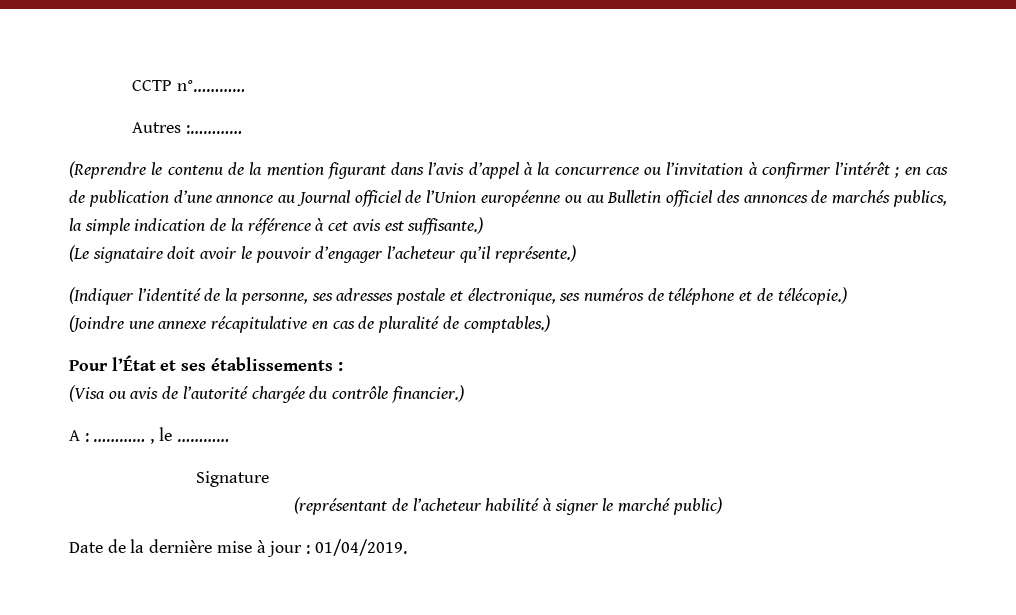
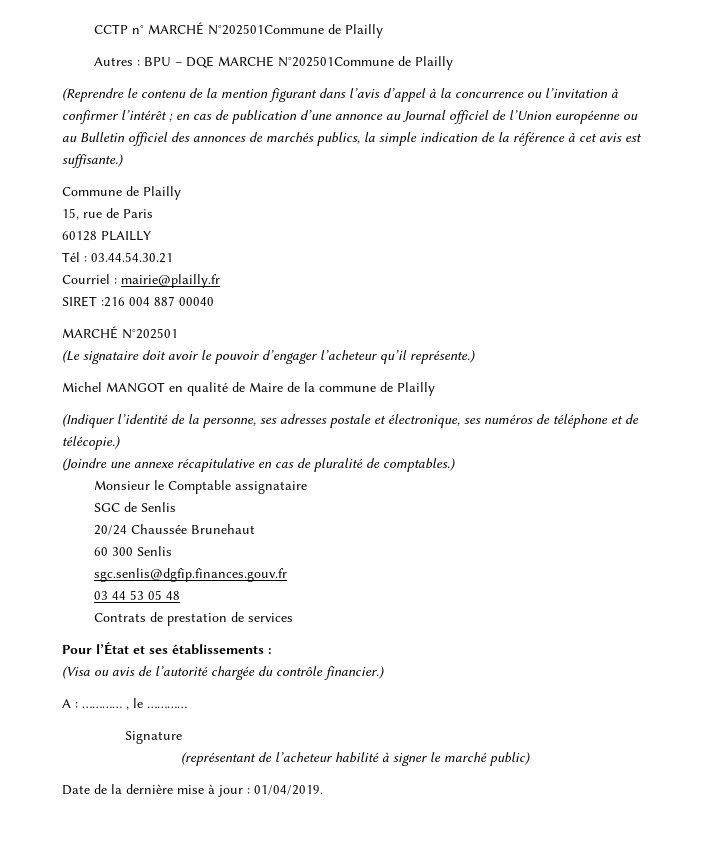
- CCTP n°…………
- Autres :…………
+ CCTP n° MARCHÉ N°202501Commune de Plailly
+ Autres : BPU – DQE MARCHE N°202501Commune de Plailly
+ Commune de Plailly
+ 15, rue de Paris
+ 60128 PLAILLY
+ Tél : 03.44.54.30.21
+ Courriel : mairie@plailly.fr
+ SIRET :216 004 887 00040
+ MARCHÉ N°202501
+ Michel MANGOT en qualité de Maire de la commune de Plailly
+ Monsieur le Comptable assignataire
+ SGC de Senlis
+ 20/24 Chaussée Brunehaut
+ 60 300 Senlis
+ sgc.senlis@dgfip.finances.gouv.fr
+ 03 44 53 05 48
+ Contrats de prestation de services

